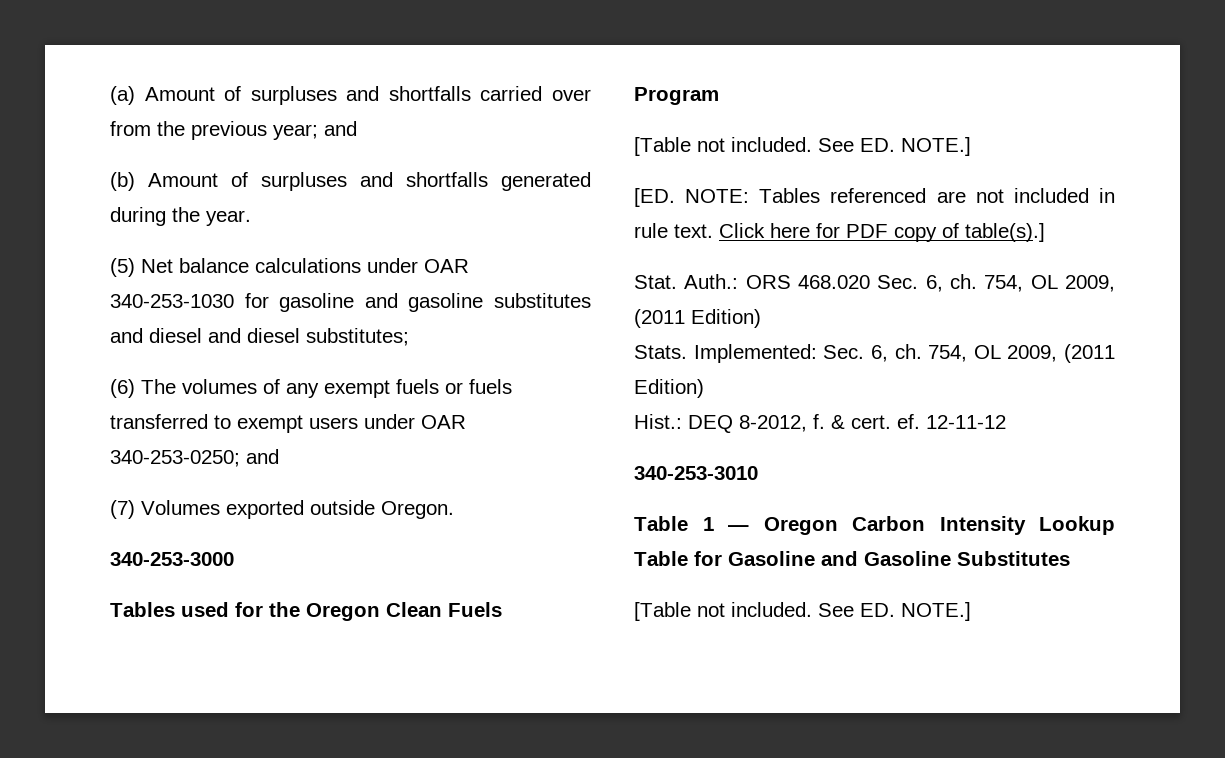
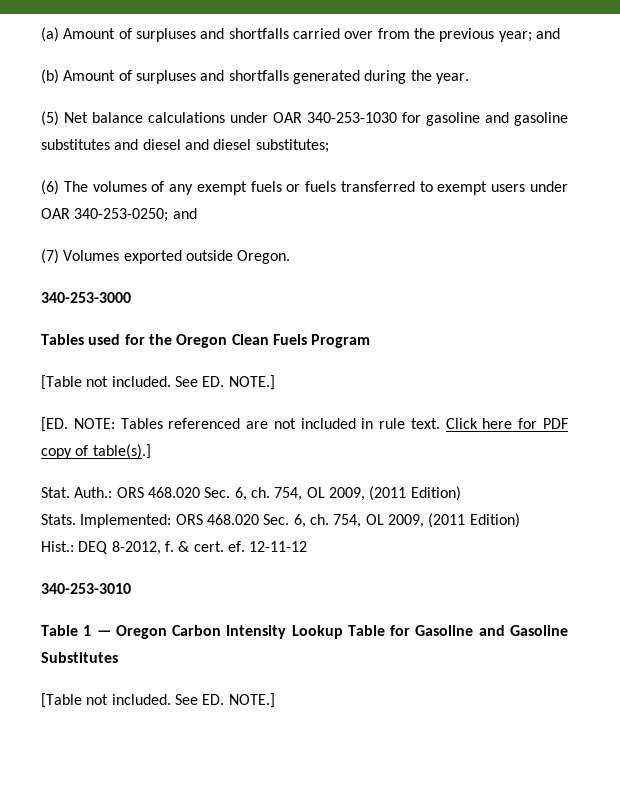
- Implemented: Sec. 6, ch. 754, OL 2009, (2011 Edition)
+ Implemented: ORS 468.020 Sec. 6, ch. 754, OL 2009, (2011 Edition)

